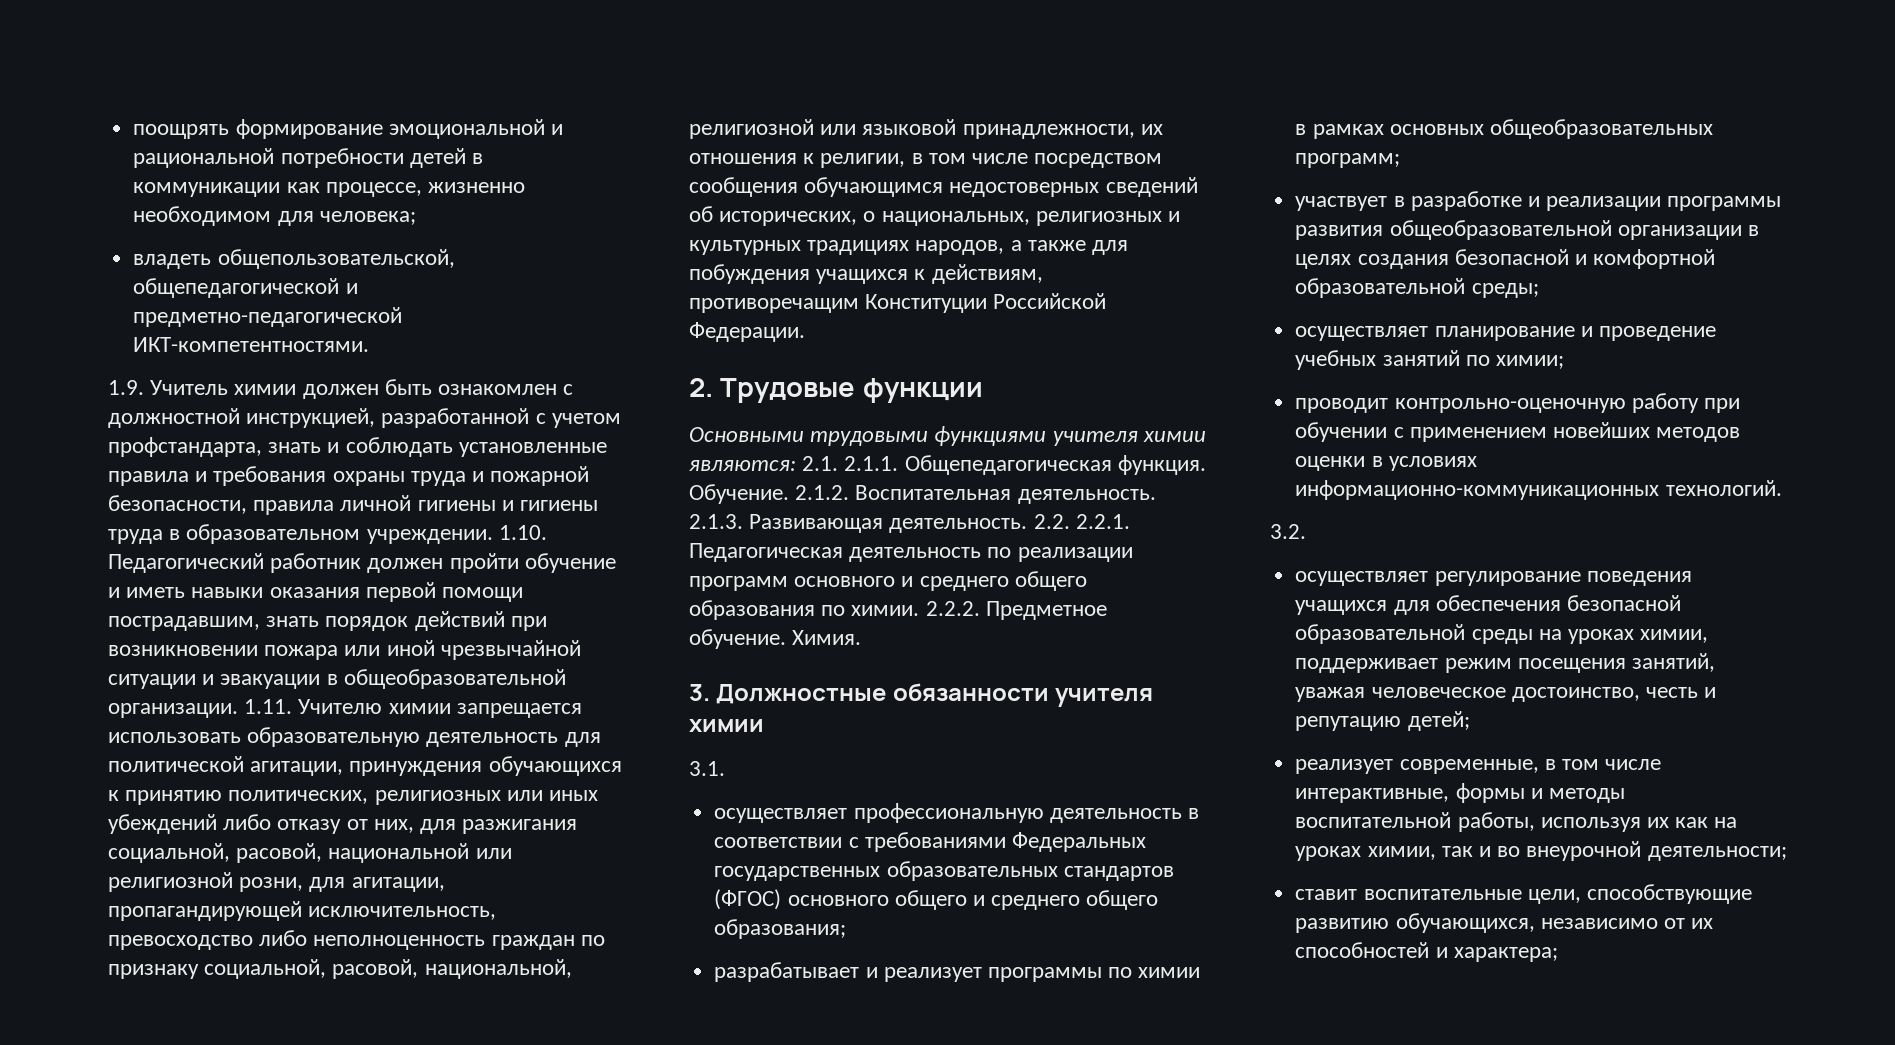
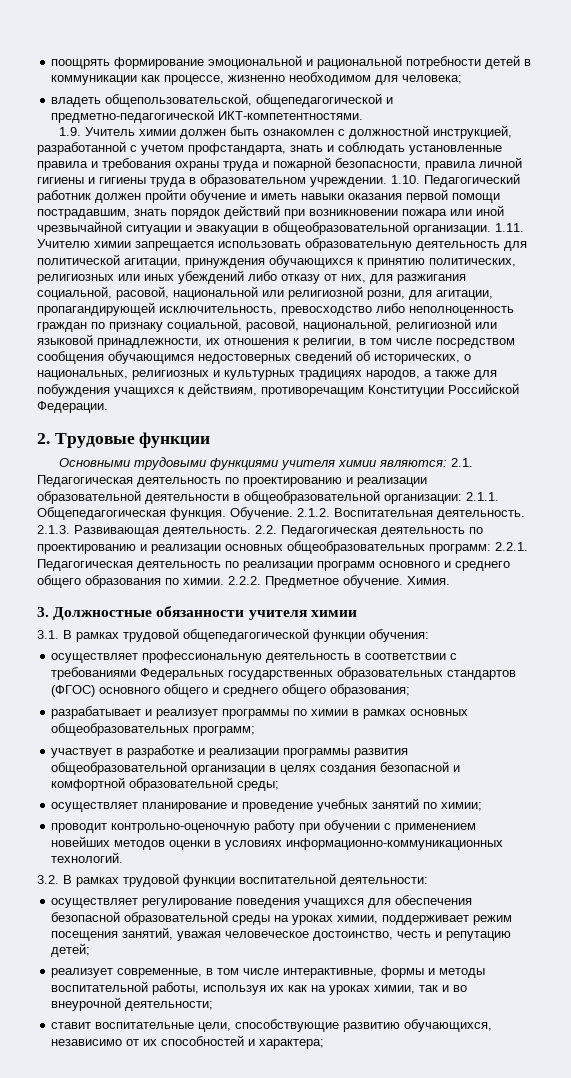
- Основными трудовыми функциями учителя химии являются: 2.1. 2.1.1. Общепедагогическая функция.
+ Основными трудовыми функциями учителя химии являются: 2.1. Педагогическая деятельность по проектированию и реализации образовательной деятельности в общеобразовательной организации: 2.1.1. Общепедагогическая функция.
- 2.2. 2.2.1. Педагогическая деятельность по реализации программ основного и среднего общего образования по химии.
+ 2.2. Педагогическая деятельность по проектированию и реализации основных общеобразовательных программ: 2.2.1. Педагогическая деятельность по реализации программ основного и среднего общего образования по химии.
- 3.1.
+ 3.1. В рамках трудовой общепедагогической функции обучения:
- 3.2.
+ 3.2. В рамках трудовой функции воспитательной деятельности:

